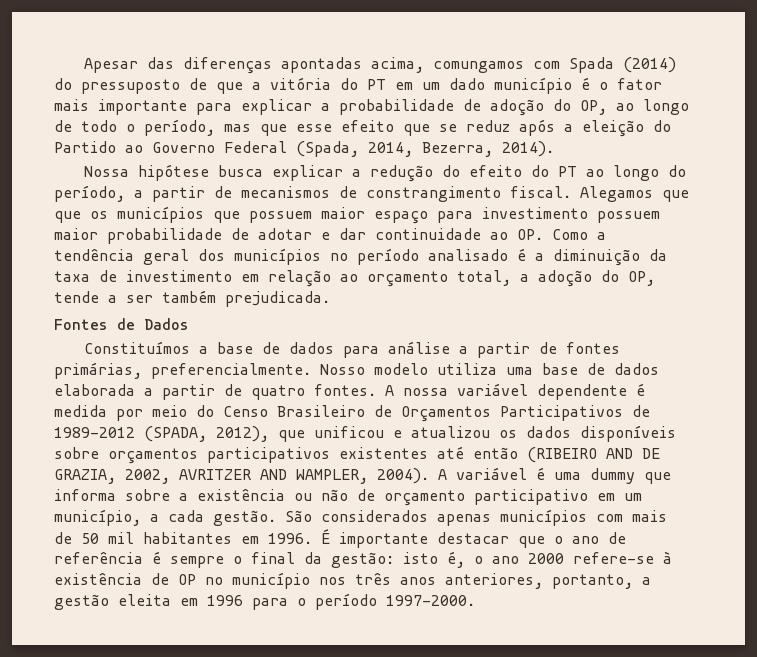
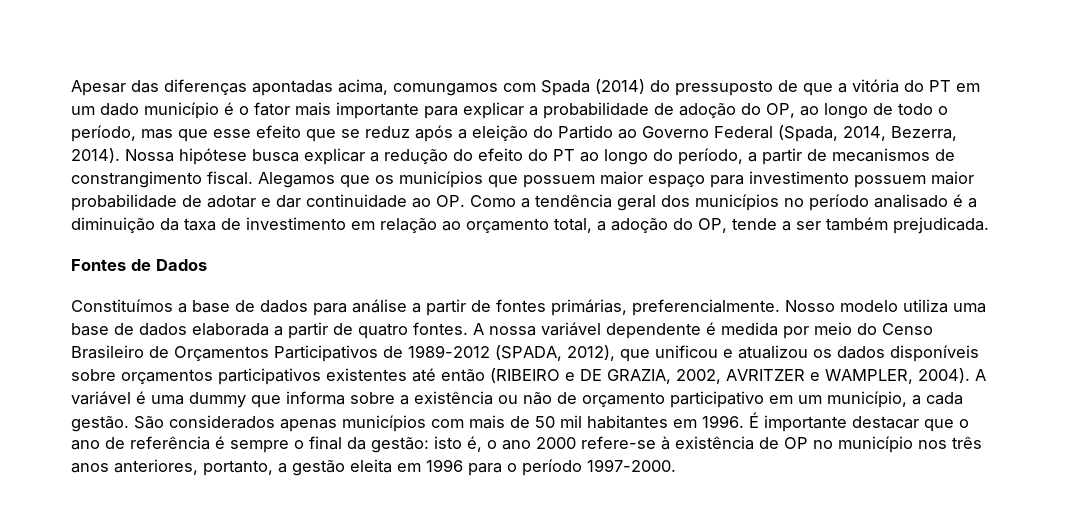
- Apesar das diferenças apontadas acima, comungamos com Spada (2014) do pressuposto de que a vitória do PT em um dado município é o fator mais importante para explicar a probabilidade de adoção do OP, ao longo de todo o período, mas que esse efeito que se reduz após a eleição do Partido ao Governo Federal (Spada, 2014, Bezerra, 2014).
- Nossa hipótese busca explicar a redução do efeito do PT ao longo do período, a partir de mecanismos de constrangimento fiscal.
+ Apesar das diferenças apontadas acima, comungamos com Spada (2014) do pressuposto de que a vitória do PT em um dado município é o fator mais importante para explicar a probabilidade de adoção do OP, ao longo de todo o período, mas que esse efeito que se reduz após a eleição do Partido ao Governo Federal (Spada, 2014, Bezerra, 2014). Nossa hipótese busca explicar a redução do efeito do PT ao longo do período, a partir de mecanismos de constrangimento fiscal.
- Alegamos que que os municípios que possuem maior espaço para investimento possuem maior probabilidade de adotar e dar continuidade ao OP. Como a tendência geral dos municípios no período analisado é a diminuição da taxa de investimento em relação ao orçamento total, a adoção do OP, tende a ser também prejudicada.
+ Alegamos que os municípios que possuem maior espaço para investimento possuem maior probabilidade de adotar e dar continuidade ao OP. Como a tendência geral dos municípios no período analisado é a diminuição da taxa de investimento em relação ao orçamento total, a adoção do OP, tende a ser também prejudicada.
- A nossa variável dependente é medida por meio do Censo Brasileiro de Orçamentos Participativos de 1989-2012 (SPADA, 2012), que unificou e atualizou os dados disponíveis sobre orçamentos participativos existentes até então (RIBEIRO AND DE GRAZIA, 2002, AVRITZER AND WAMPLER, 2004).
+ A nossa variável dependente é medida por meio do Censo Brasileiro de Orçamentos Participativos de 1989-2012 (SPADA, 2012), que unificou e atualizou os dados disponíveis sobre orçamentos participativos existentes até então (RIBEIRO e DE GRAZIA, 2002, AVRITZER e WAMPLER, 2004).

